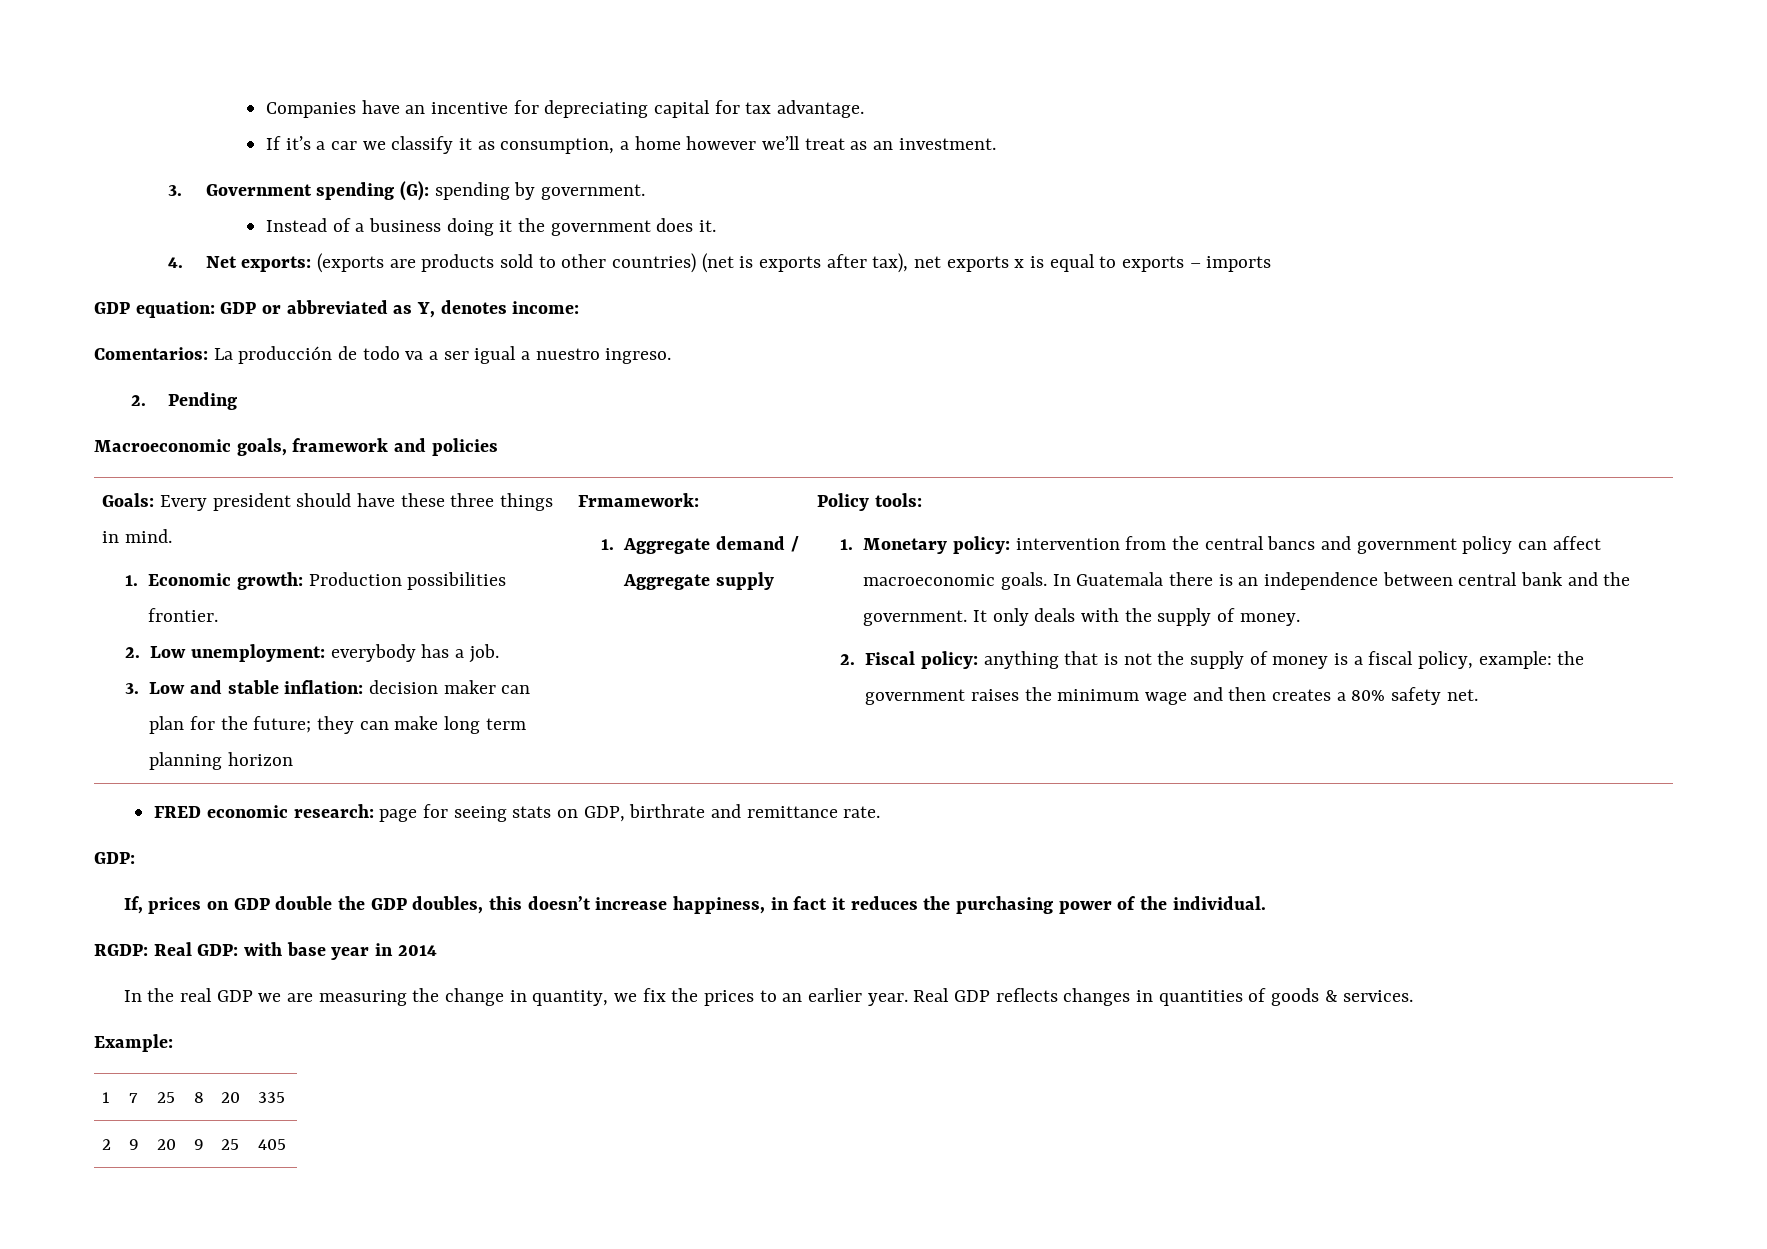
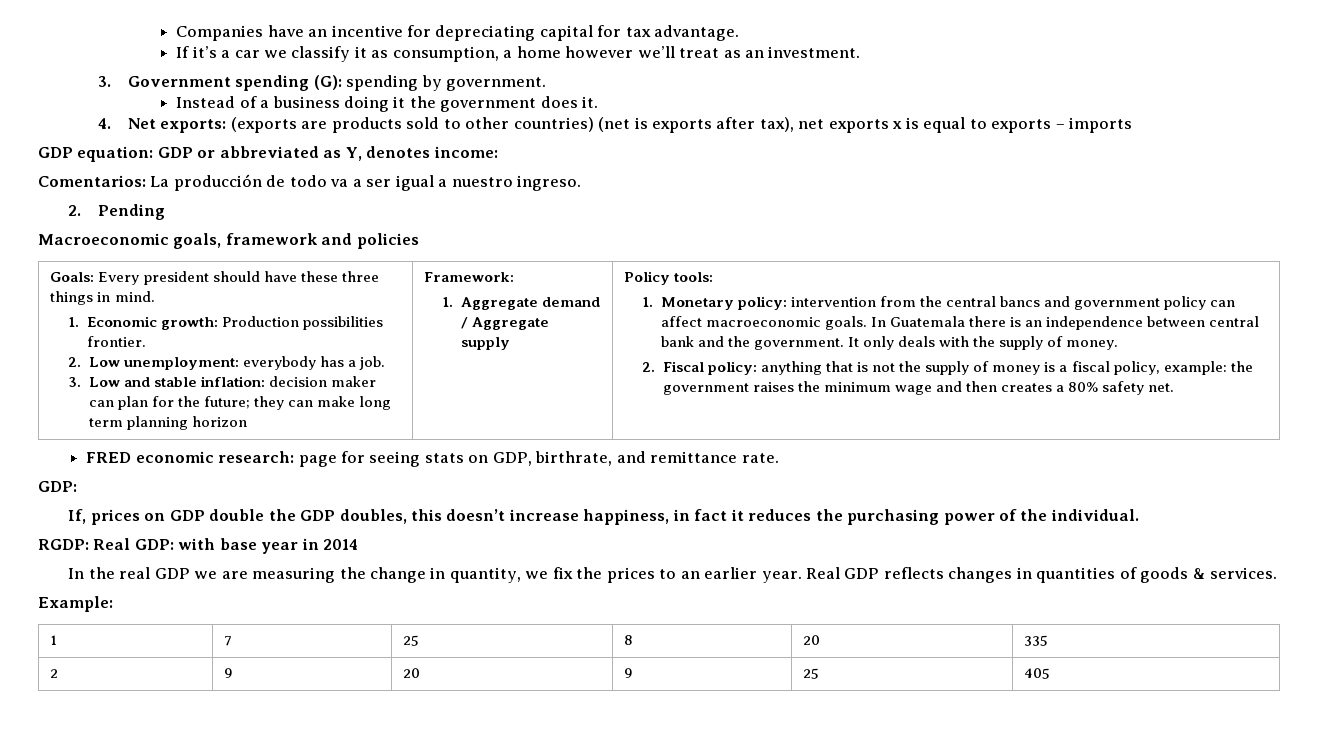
- Frmamework:
+ Framework:
- FRED economic research: page for seeing stats on GDP, birthrate and remittance rate.
+ FRED economic research: page for seeing stats on GDP, birthrate, and remittance rate.

